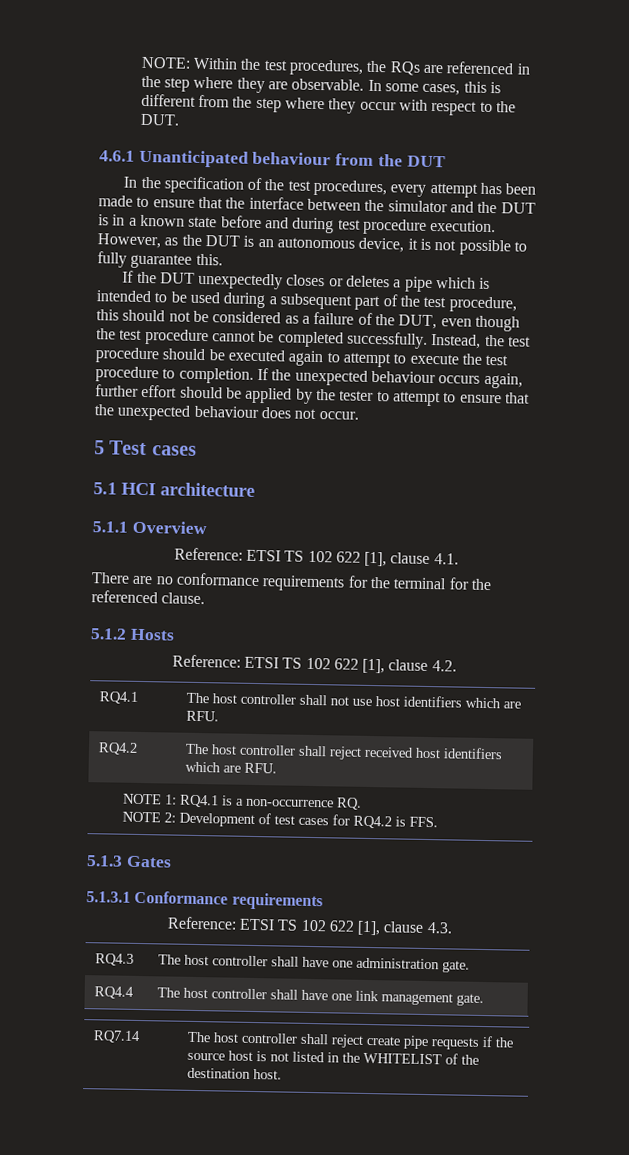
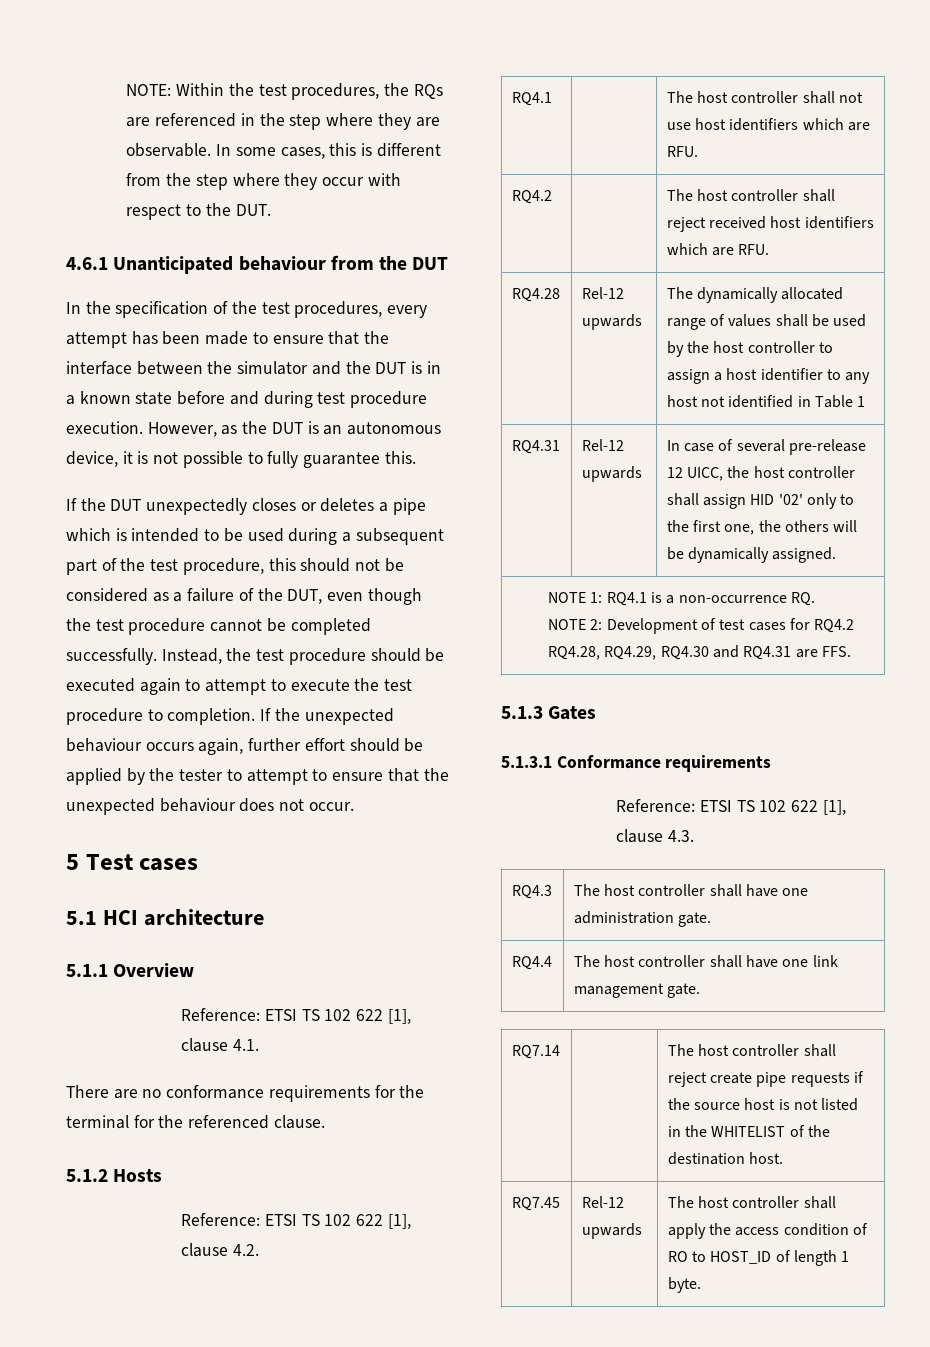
+ RQ4.28 | Rel-12 upwards | The dynamically allocated range of values shall be used by the host controller to assign a host identifier to any host not identified in Table 1
+ RQ4.31 | Rel-12 upwards | In case of several pre-release 12 UICC, the host controller shall assign HID '02' only to the first one, the others will be dynamically assigned.
  NOTE 1: RQ4.1 is a non-occurrence RQ.
- NOTE 2: Development of test cases for RQ4.2 is FFS.
+ NOTE 2: Development of test cases for RQ4.2 RQ4.28, RQ4.29, RQ4.30 and RQ4.31 are FFS.
+ RQ7.45 | Rel-12 upwards | The host controller shall apply the access condition of RO to HOST_ID of length 1 byte.

